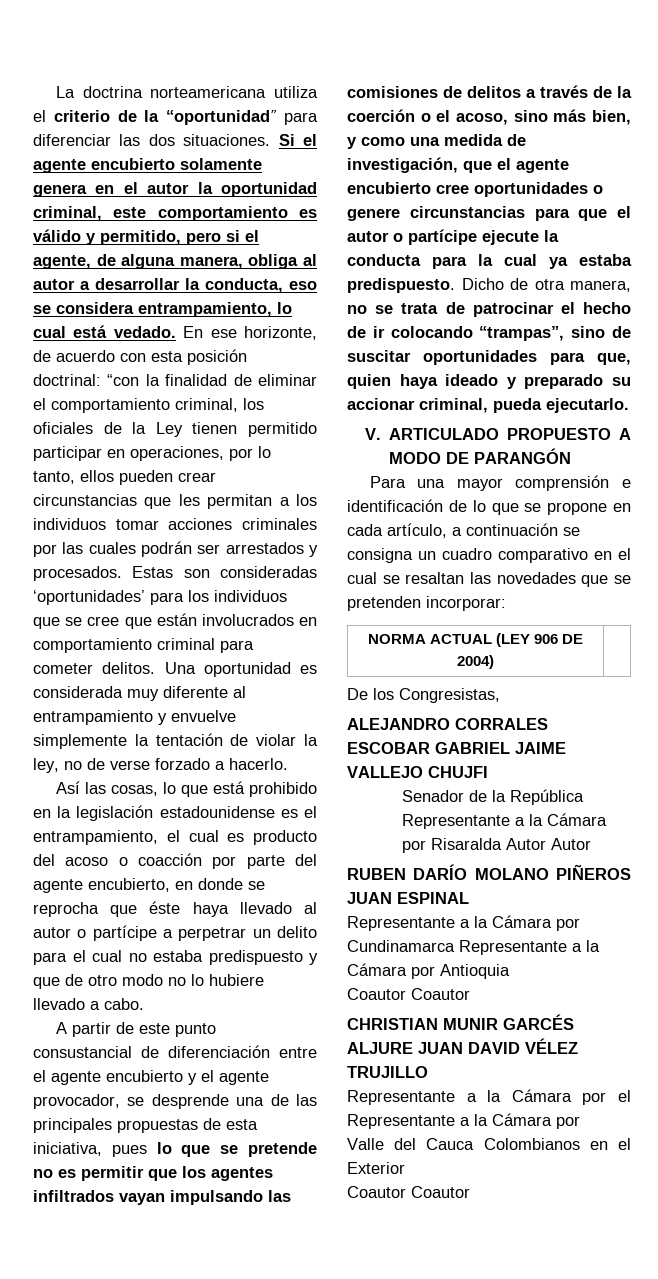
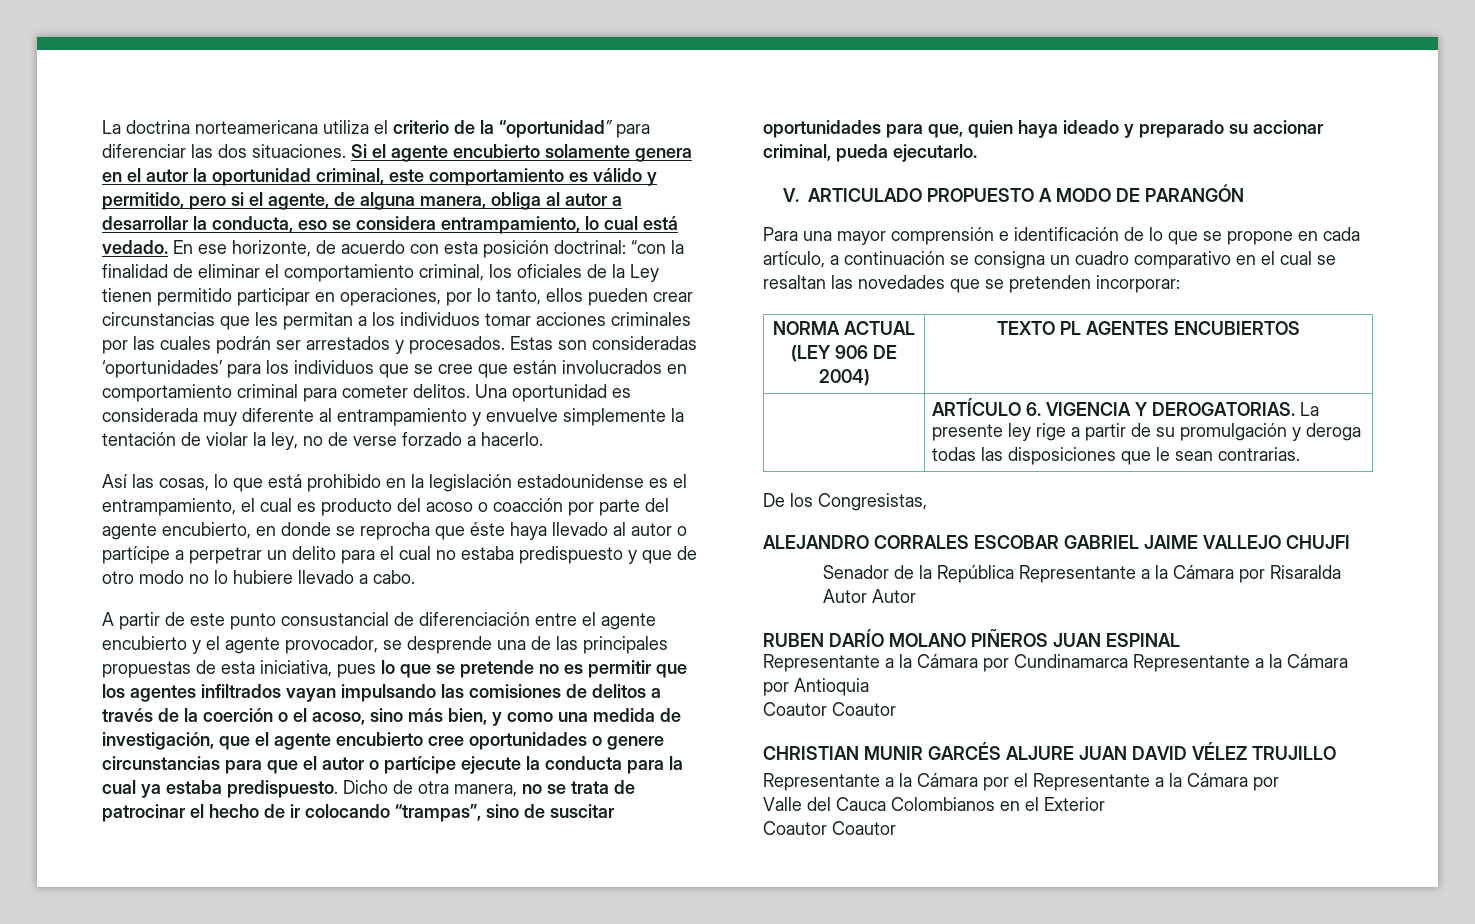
- NORMA ACTUAL (LEY 906 DE 2004) |
+ NORMA ACTUAL (LEY 906 DE 2004) | TEXTO PL AGENTES ENCUBIERTOS
+ | ARTÍCULO 6. VIGENCIA Y DEROGATORIAS. La presente ley rige a partir de su promulgación y deroga todas las disposiciones que le sean contrarias.

